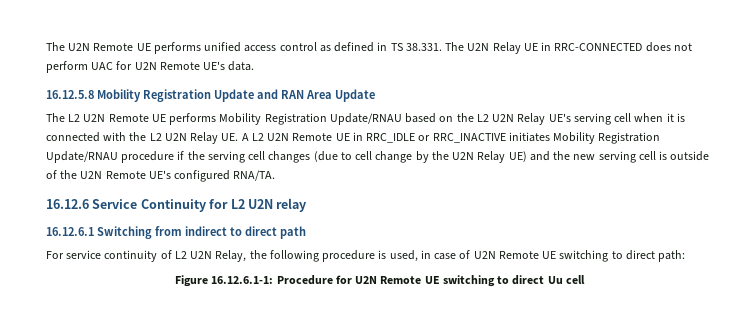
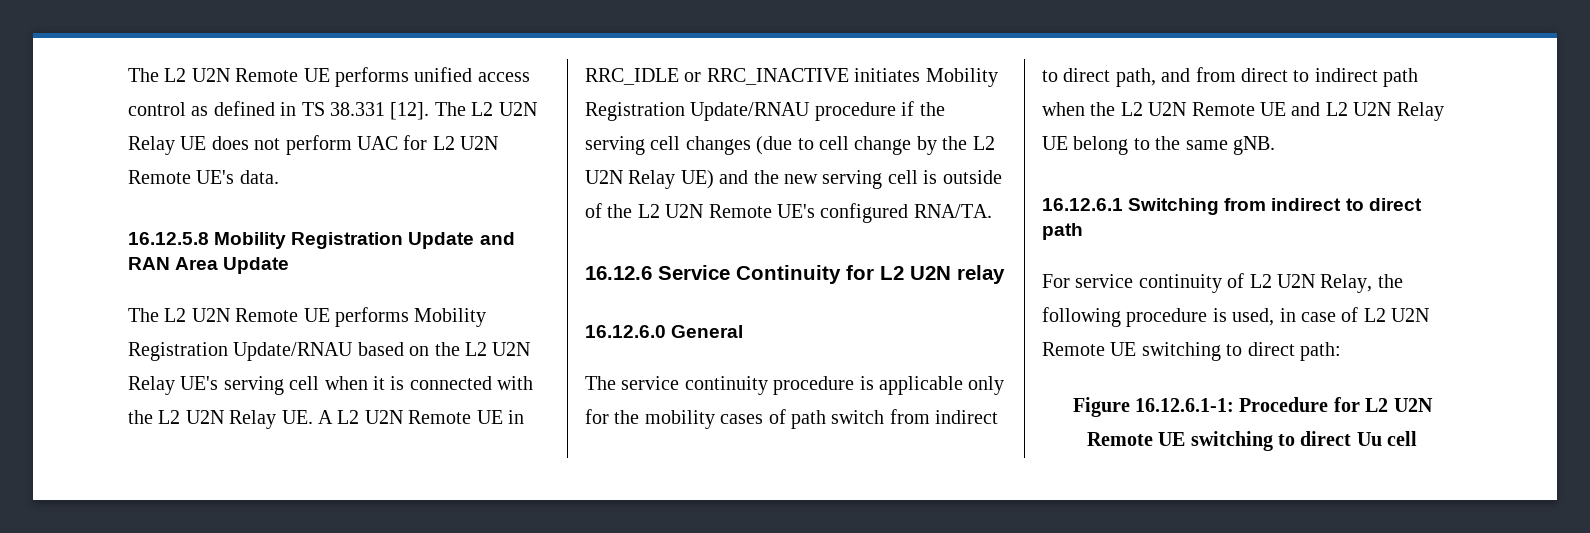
- The U2N Remote UE performs unified access control as defined in TS 38.331. The U2N Relay UE in RRC-CONNECTED does not perform UAC for U2N Remote UE's data.
+ The L2 U2N Remote UE performs unified access control as defined in TS 38.331 [12]. The L2 U2N Relay UE does not perform UAC for L2 U2N Remote UE's data.
- The L2 U2N Remote UE performs Mobility Registration Update/RNAU based on the L2 U2N Relay UE's serving cell when it is connected with the L2 U2N Relay UE. A L2 U2N Remote UE in RRC_IDLE or RRC_INACTIVE initiates Mobility Registration Update/RNAU procedure if the serving cell changes (due to cell change by the U2N Relay UE) and the new serving cell is outside of the U2N Remote UE's configured RNA/TA.
+ The L2 U2N Remote UE performs Mobility Registration Update/RNAU based on the L2 U2N Relay UE's serving cell when it is connected with the L2 U2N Relay UE. A L2 U2N Remote UE in RRC_IDLE or RRC_INACTIVE initiates Mobility Registration Update/RNAU procedure if the serving cell changes (due to cell change by the L2 U2N Relay UE) and the new serving cell is outside of the L2 U2N Remote UE's configured RNA/TA.
+ 16.12.6.0 General
+ The service continuity procedure is applicable only for the mobility cases of path switch from indirect to direct path, and from direct to indirect path when the L2 U2N Remote UE and L2 U2N Relay UE belong to the same gNB.
- For service continuity of L2 U2N Relay, the following procedure is used, in case of U2N Remote UE switching to direct path:
+ For service continuity of L2 U2N Relay, the following procedure is used, in case of L2 U2N Remote UE switching to direct path:
- Figure 16.12.6.1-1: Procedure for U2N Remote UE switching to direct Uu cell
+ Figure 16.12.6.1-1: Procedure for L2 U2N Remote UE switching to direct Uu cell

